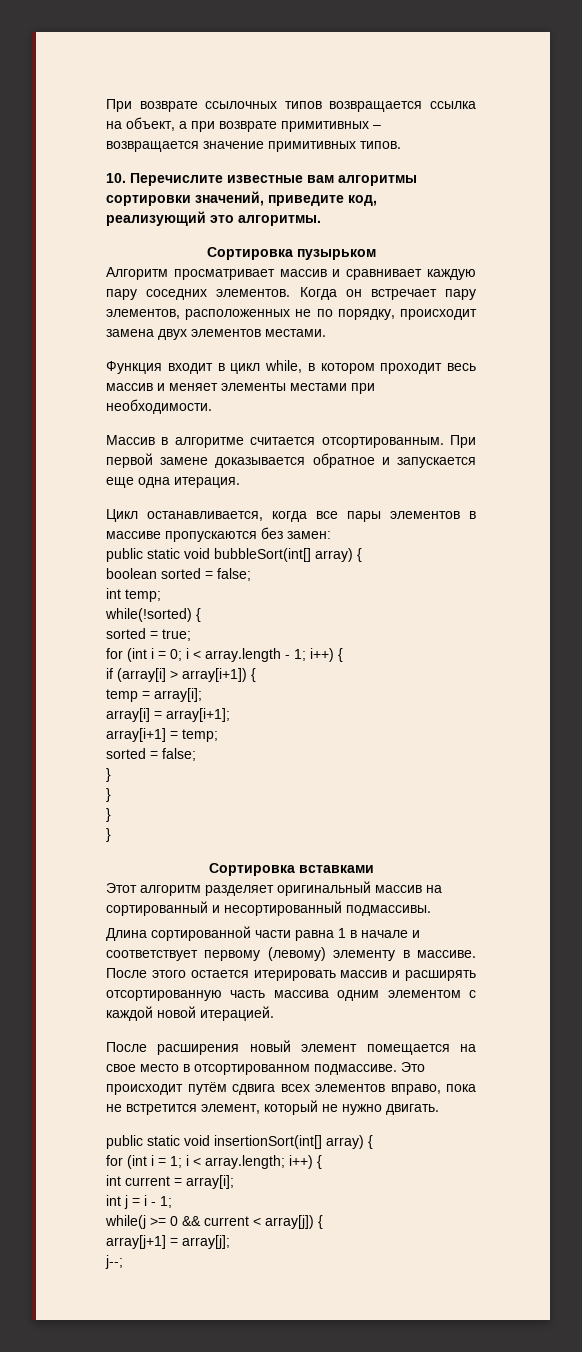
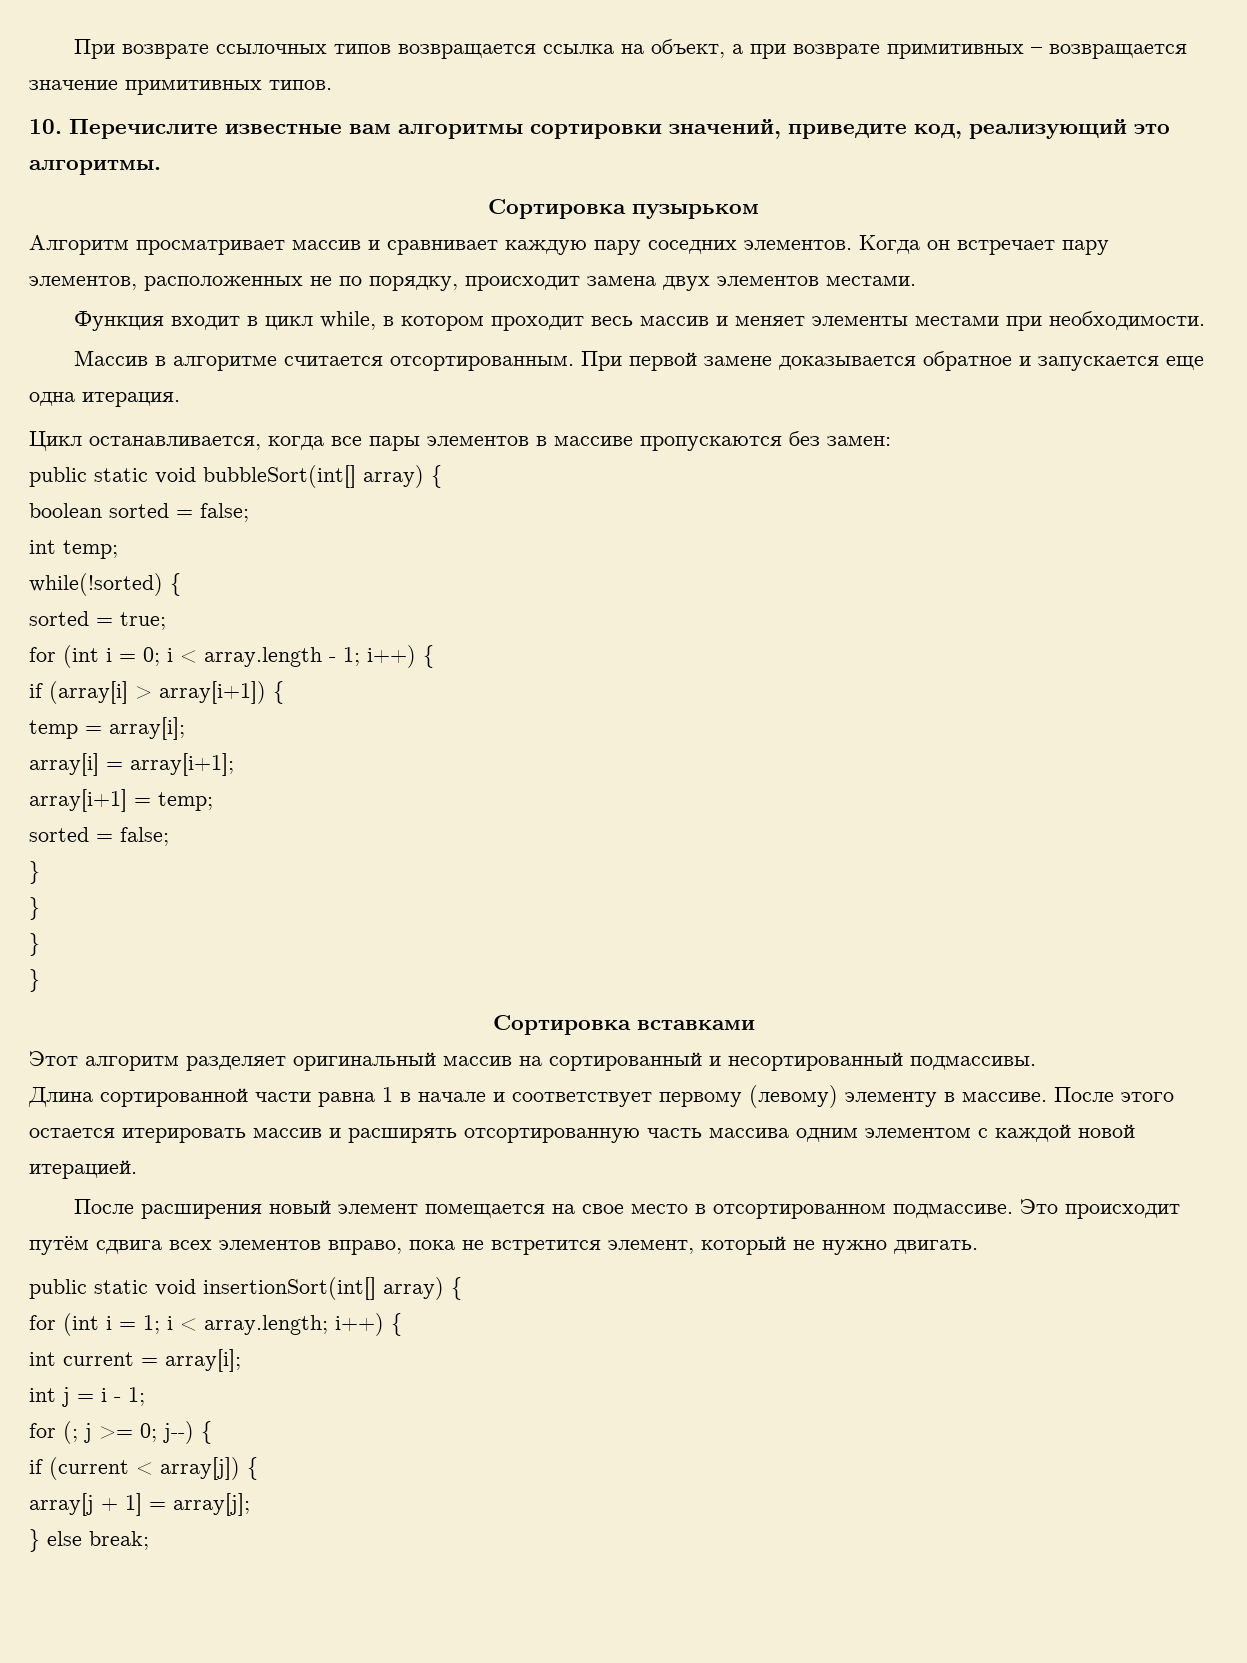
- while(j >= 0 && current < array[j]) {
+ for (; j >= 0; j--) {
+ if (current < array[j]) {
- array[j+1] = array[j];
+ array[j + 1] = array[j];
- j--;
+ } else break;

